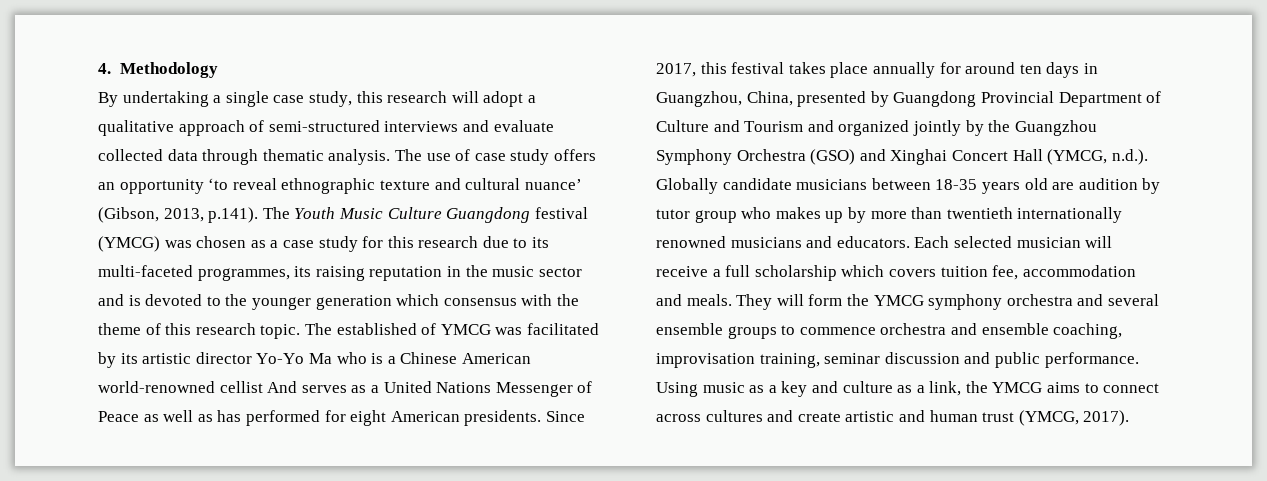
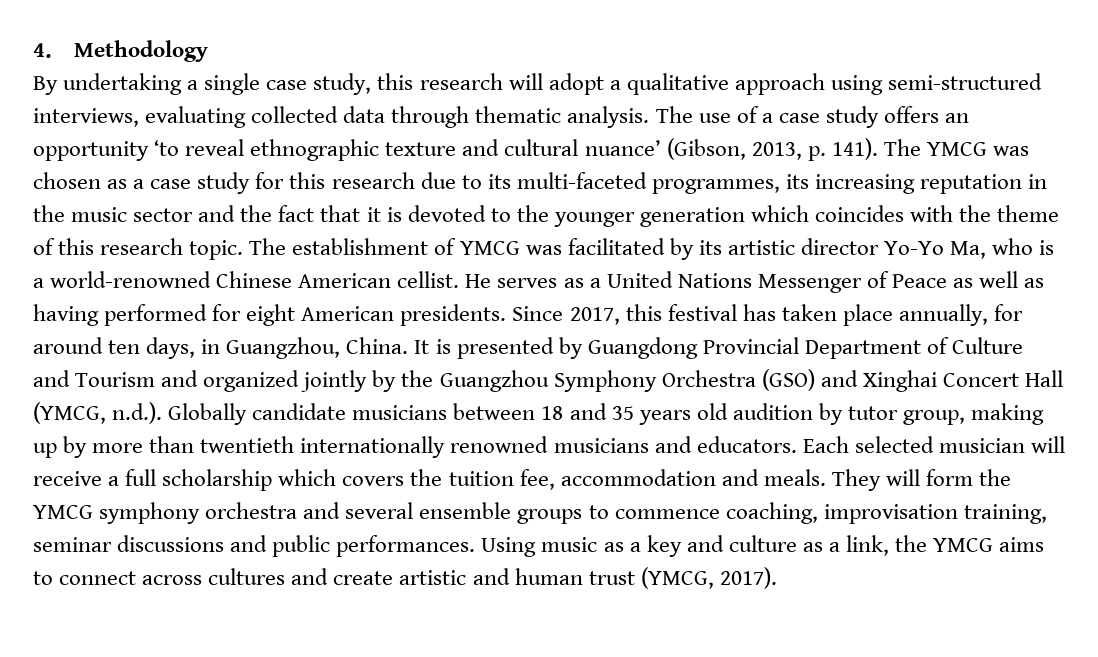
- By undertaking a single case study, this research will adopt a qualitative approach of semi-structured interviews and evaluate collected data through thematic analysis.
+ By undertaking a single case study, this research will adopt a qualitative approach using semi-structured interviews, evaluating collected data through thematic analysis.
- The use of case study offers an opportunity ‘to reveal ethnographic texture and cultural nuance’ (Gibson, 2013, p.141). The Youth Music Culture Guangdong festival (YMCG) was chosen as a case study for this research due to its multi-faceted programmes, its raising reputation in the music sector and is devoted to the younger generation which consensus with the theme of this research topic.
+ The use of a case study offers an opportunity ‘to reveal ethnographic texture and cultural nuance’ (Gibson, 2013, p. 141). The YMCG was chosen as a case study for this research due to its multi-faceted programmes, its increasing reputation in the music sector and the fact that it is devoted to the younger generation which coincides with the theme of this research topic.
- The established of YMCG was facilitated by its artistic director Yo-Yo Ma who is a Chinese American world-renowned cellist And serves as a United Nations Messenger of Peace as well as has performed for eight American presidents.
+ The establishment of YMCG was facilitated by its artistic director Yo-Yo Ma, who is a world-renowned Chinese American cellist. He serves as a United Nations Messenger of Peace as well as having performed for eight American presidents.
- Since 2017, this festival takes place annually for around ten days in Guangzhou, China, presented by Guangdong Provincial Department of Culture and Tourism and organized jointly by the Guangzhou Symphony Orchestra (GSO) and Xinghai Concert Hall (YMCG, n.d.). Globally candidate musicians between 18-35 years old are audition by tutor group who makes up by more than twentieth internationally renowned musicians and educators.
+ Since 2017, this festival has taken place annually, for around ten days, in Guangzhou, China. It is presented by Guangdong Provincial Department of Culture and Tourism and organized jointly by the Guangzhou Symphony Orchestra (GSO) and Xinghai Concert Hall (YMCG, n.d.). Globally candidate musicians between 18 and 35 years old audition by tutor group, making up by more than twentieth internationally renowned musicians and educators.
- Each selected musician will receive a full scholarship which covers tuition fee, accommodation and meals.
+ Each selected musician will receive a full scholarship which covers the tuition fee, accommodation and meals.
- They will form the YMCG symphony orchestra and several ensemble groups to commence orchestra and ensemble coaching, improvisation training, seminar discussion and public performance.
+ They will form the YMCG symphony orchestra and several ensemble groups to commence coaching, improvisation training, seminar discussions and public performances.

